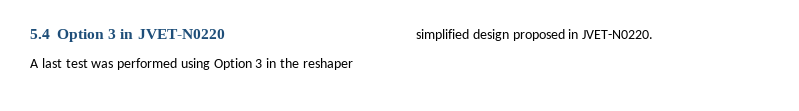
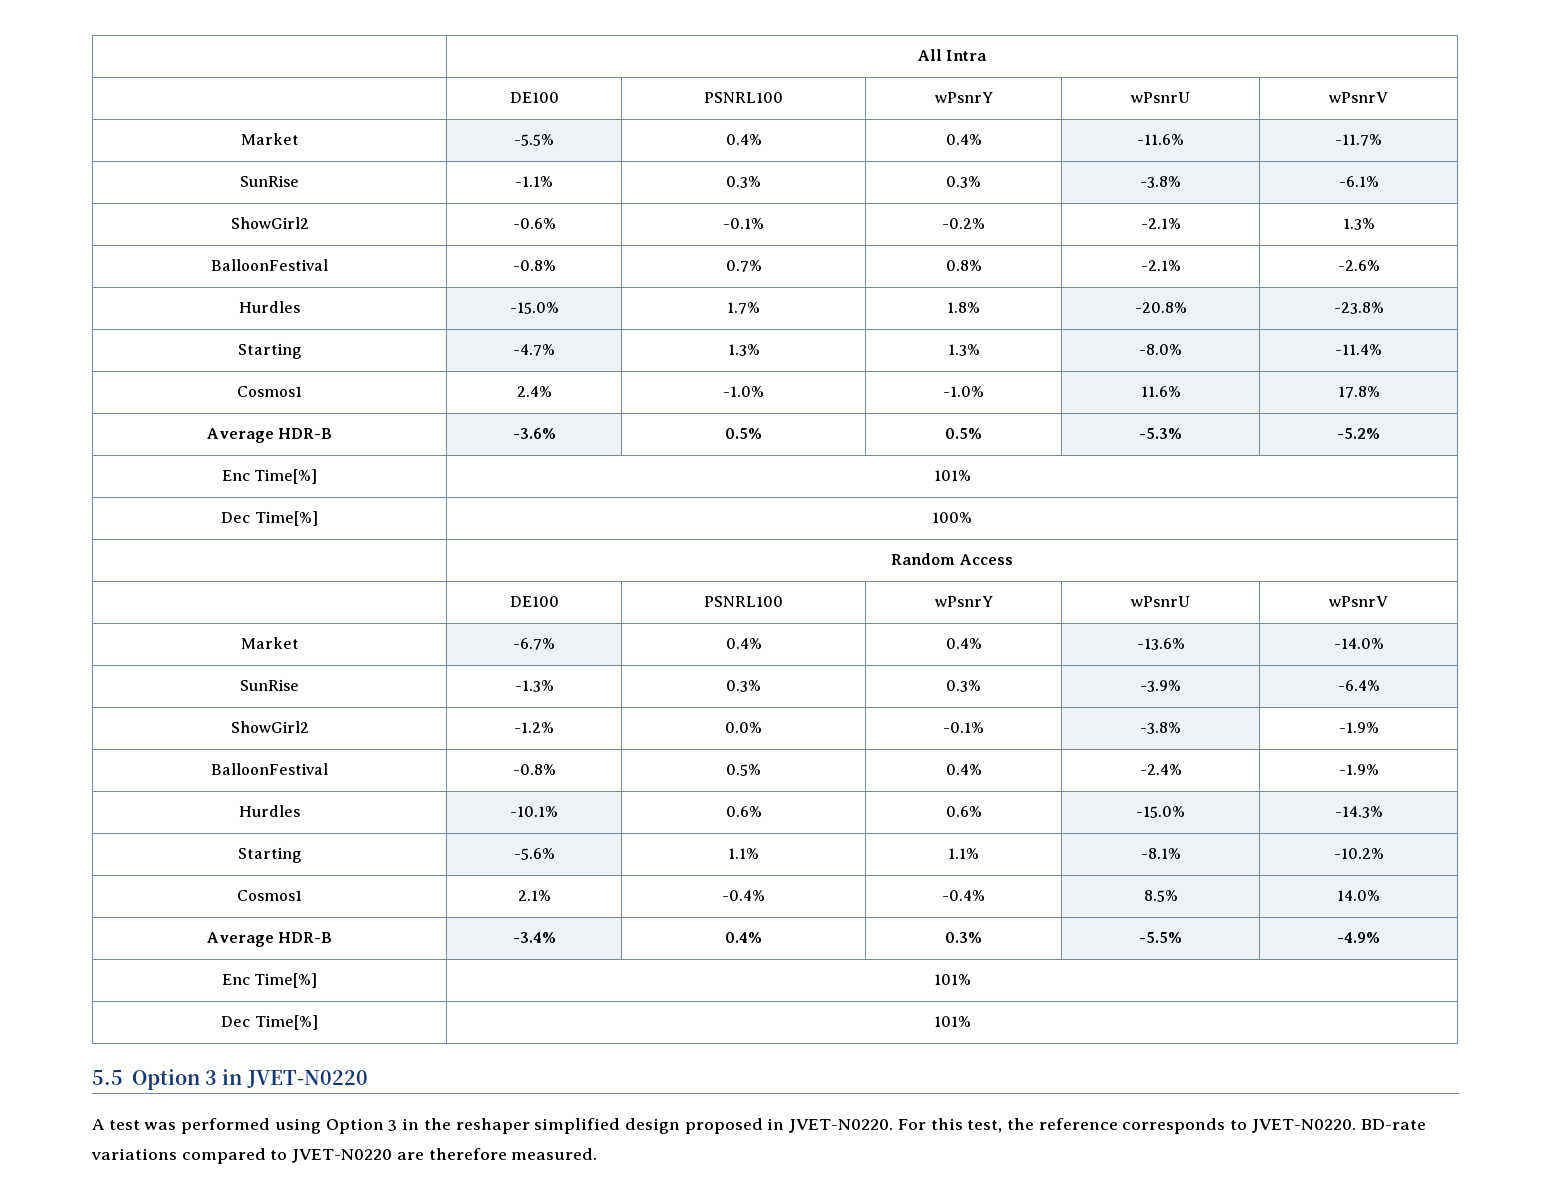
- 5.4 Option 3 in JVET-N0220
+ | All Intra
+ | DE100 | PSNRL100 | wPsnrY | wPsnrU | wPsnrV
+ Market | -5.5% | 0.4% | 0.4% | -11.6% | -11.7%
+ SunRise | -1.1% | 0.3% | 0.3% | -3.8% | -6.1%
+ ShowGirl2 | -0.6% | -0.1% | -0.2% | -2.1% | 1.3%
+ BalloonFestival | -0.8% | 0.7% | 0.8% | -2.1% | -2.6%
+ Hurdles | -15.0% | 1.7% | 1.8% | -20.8% | -23.8%
+ Starting | -4.7% | 1.3% | 1.3% | -8.0% | -11.4%
+ Cosmos1 | 2.4% | -1.0% | -1.0% | 11.6% | 17.8%
+ Average HDR-B | -3.6% | 0.5% | 0.5% | -5.3% | -5.2%
+ Enc Time[%] | 101%
+ Dec Time[%] | 100%
+ | Random Access
+ | DE100 | PSNRL100 | wPsnrY | wPsnrU | wPsnrV
+ Market | -6.7% | 0.4% | 0.4% | -13.6% | -14.0%
+ SunRise | -1.3% | 0.3% | 0.3% | -3.9% | -6.4%
+ ShowGirl2 | -1.2% | 0.0% | -0.1% | -3.8% | -1.9%
+ BalloonFestival | -0.8% | 0.5% | 0.4% | -2.4% | -1.9%
+ Hurdles | -10.1% | 0.6% | 0.6% | -15.0% | -14.3%
+ Starting | -5.6% | 1.1% | 1.1% | -8.1% | -10.2%
+ Cosmos1 | 2.1% | -0.4% | -0.4% | 8.5% | 14.0%
+ Average HDR-B | -3.4% | 0.4% | 0.3% | -5.5% | -4.9%
+ Enc Time[%] | 101%
+ Dec Time[%] | 101%
+ 5.5 Option 3 in JVET-N0220
- A last test was performed using Option 3 in the reshaper simplified design proposed in JVET-N0220.
+ A test was performed using Option 3 in the reshaper simplified design proposed in JVET-N0220.
+ For this test, the reference corresponds to JVET-N0220. BD-rate variations compared to JVET-N0220 are therefore measured.

